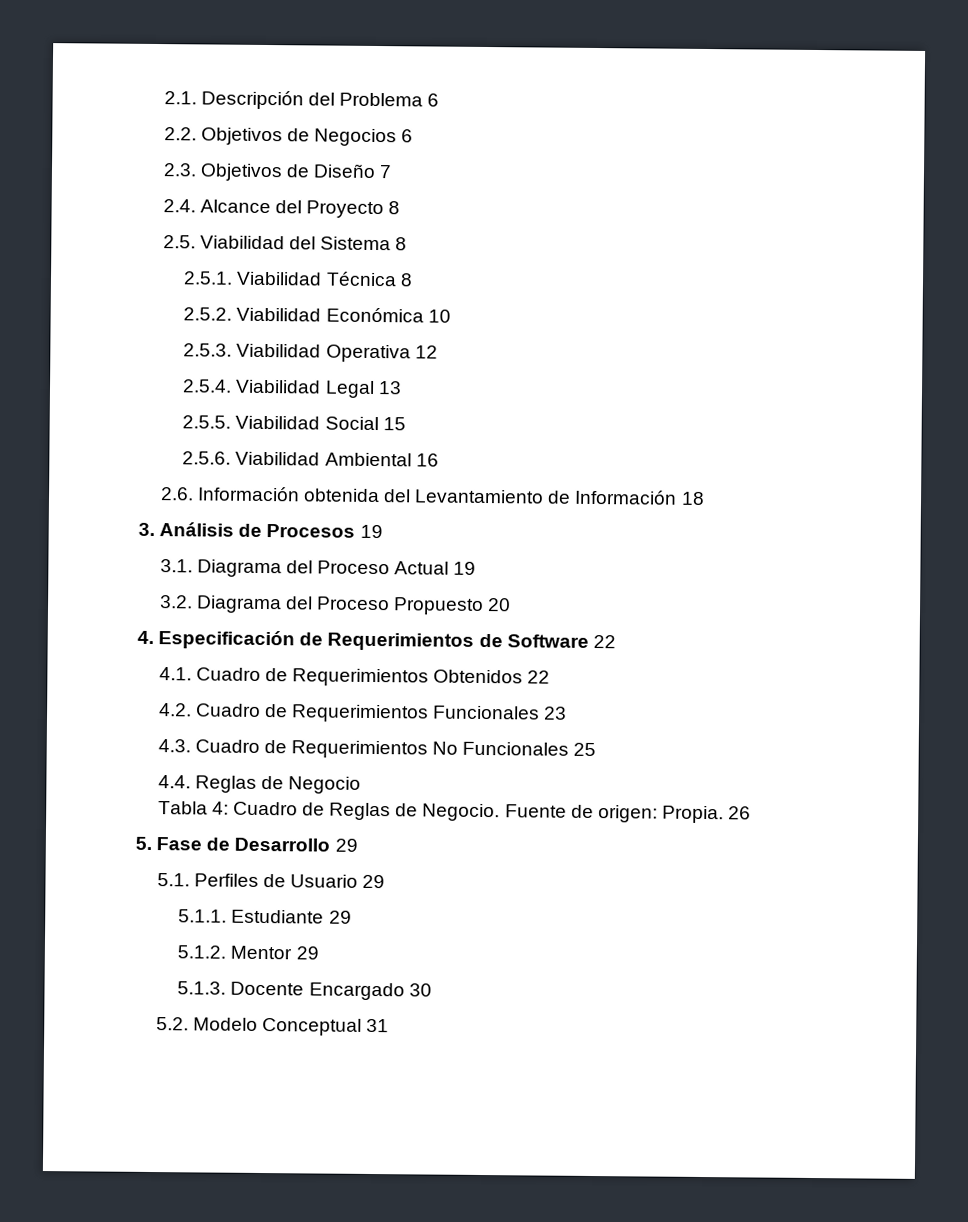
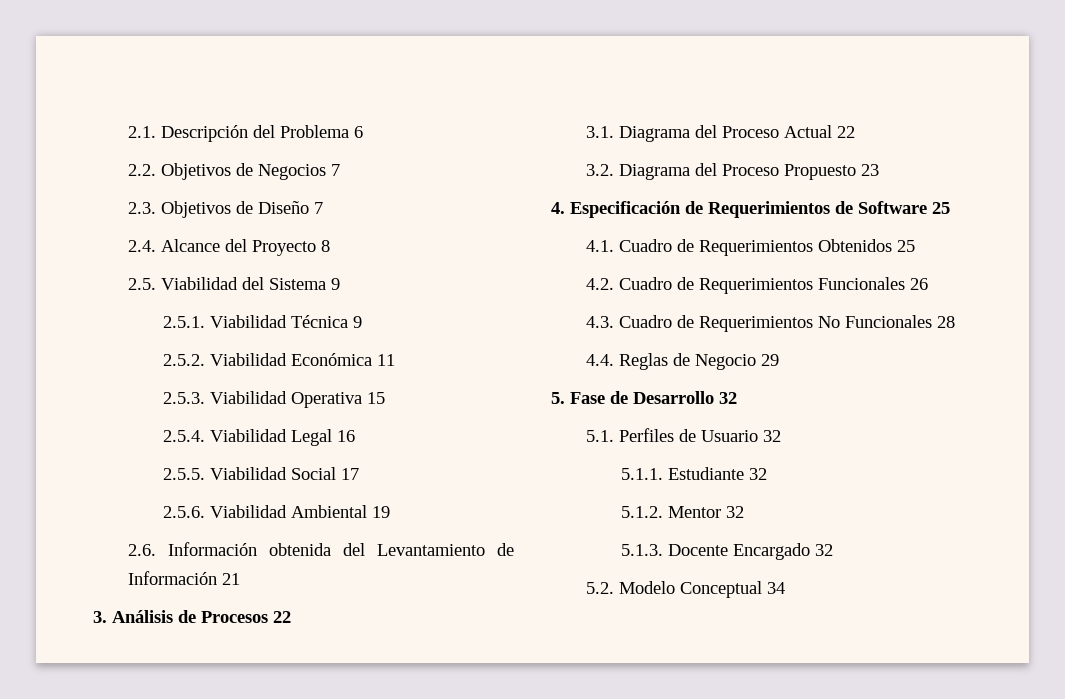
- 2.2. Objetivos de Negocios 6
+ 2.2. Objetivos de Negocios 7
- 2.5. Viabilidad del Sistema 8
+ 2.5. Viabilidad del Sistema 9
- 2.5.1. Viabilidad Técnica 8
+ 2.5.1. Viabilidad Técnica 9
- 2.5.2. Viabilidad Económica 10
+ 2.5.2. Viabilidad Económica 11
- 2.5.3. Viabilidad Operativa 12
+ 2.5.3. Viabilidad Operativa 15
- 2.5.4. Viabilidad Legal 13
+ 2.5.4. Viabilidad Legal 16
- 2.5.5. Viabilidad Social 15
+ 2.5.5. Viabilidad Social 17
- 2.5.6. Viabilidad Ambiental 16
+ 2.5.6. Viabilidad Ambiental 19
- 2.6. Información obtenida del Levantamiento de Información 18
+ 2.6. Información obtenida del Levantamiento de Información 21
- 3. Análisis de Procesos 19
+ 3. Análisis de Procesos 22
- 3.1. Diagrama del Proceso Actual 19
+ 3.1. Diagrama del Proceso Actual 22
- 3.2. Diagrama del Proceso Propuesto 20
+ 3.2. Diagrama del Proceso Propuesto 23
- 4. Especificación de Requerimientos de Software 22
+ 4. Especificación de Requerimientos de Software 25
- 4.1. Cuadro de Requerimientos Obtenidos 22
+ 4.1. Cuadro de Requerimientos Obtenidos 25
- 4.2. Cuadro de Requerimientos Funcionales 23
+ 4.2. Cuadro de Requerimientos Funcionales 26
- 4.3. Cuadro de Requerimientos No Funcionales 25
+ 4.3. Cuadro de Requerimientos No Funcionales 28
- 4.4. Reglas de Negocio
- Tabla 4: Cuadro de Reglas de Negocio. Fuente de origen: Propia. 26
+ 4.4. Reglas de Negocio 29
- 5. Fase de Desarrollo 29
+ 5. Fase de Desarrollo 32
- 5.1. Perfiles de Usuario 29
+ 5.1. Perfiles de Usuario 32
- 5.1.1. Estudiante 29
+ 5.1.1. Estudiante 32
- 5.1.2. Mentor 29
+ 5.1.2. Mentor 32
- 5.1.3. Docente Encargado 30
+ 5.1.3. Docente Encargado 32
- 5.2. Modelo Conceptual 31
+ 5.2. Modelo Conceptual 34

